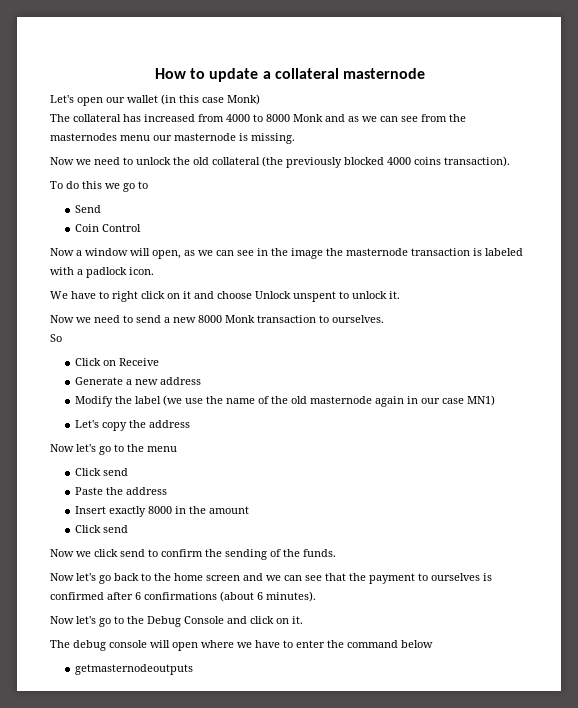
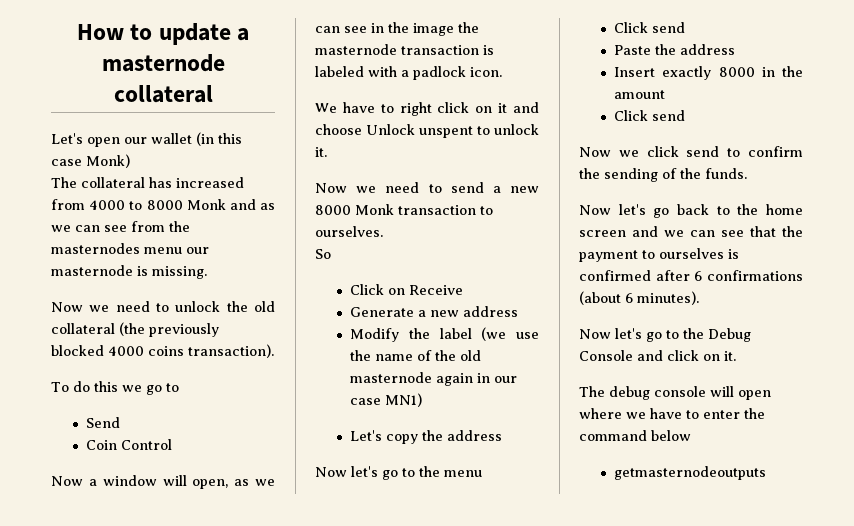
- How to update a collateral masternode
+ How to update a masternode collateral

